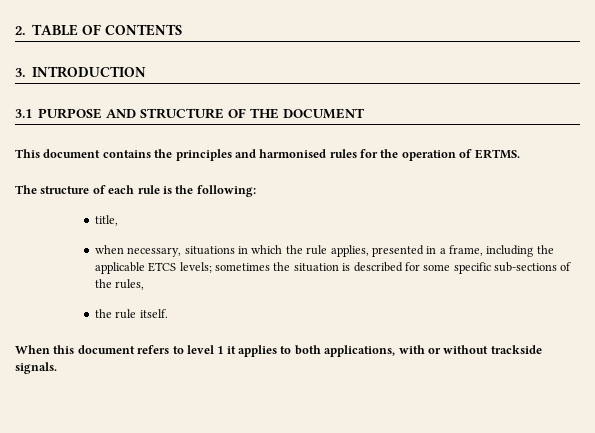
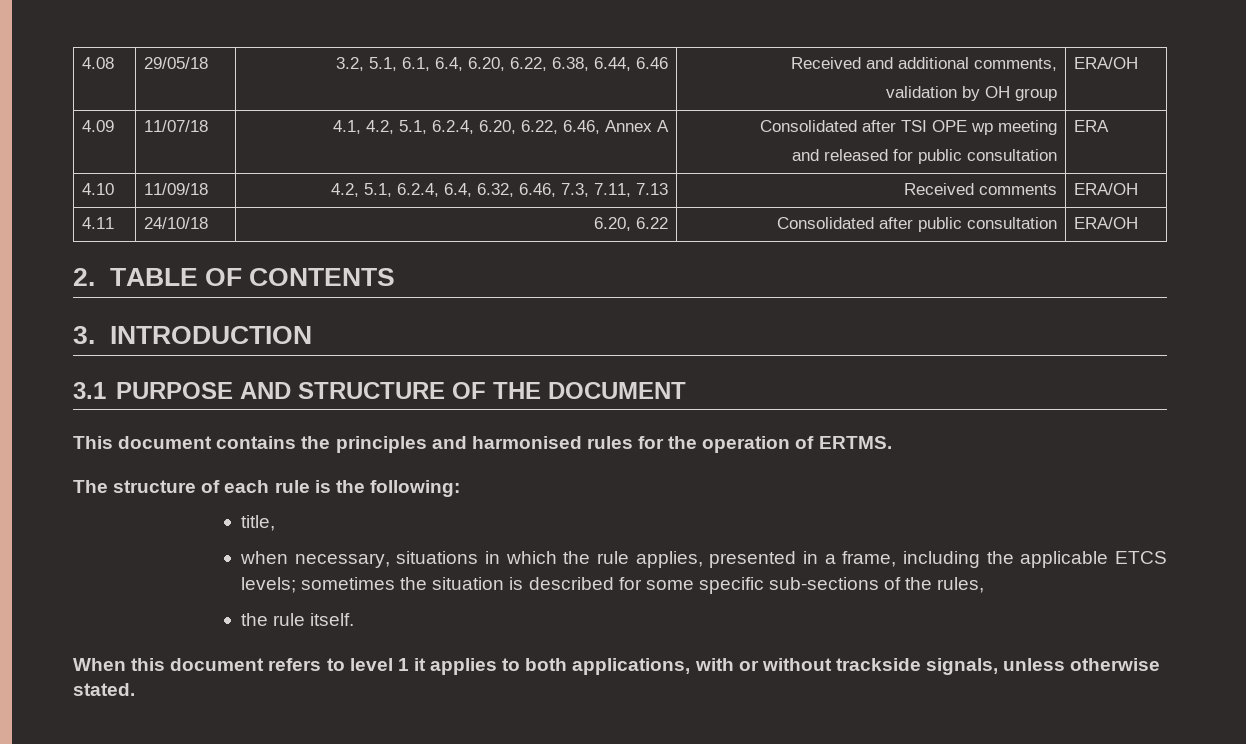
+ 4.08 | 29/05/18 | 3.2, 5.1, 6.1, 6.4, 6.20, 6.22, 6.38, 6.44, 6.46 | Received and additional comments,
+ validation by OH group | ERA/OH
+ 4.09 | 11/07/18 | 4.1, 4.2, 5.1, 6.2.4, 6.20, 6.22, 6.46, Annex A | Consolidated after TSI OPE wp meeting
+ and released for public consultation | ERA
+ 4.10 | 11/09/18 | 4.2, 5.1, 6.2.4, 6.4, 6.32, 6.46, 7.3, 7.11, 7.13 | Received comments | ERA/OH
+ 4.11 | 24/10/18 | 6.20, 6.22 | Consolidated after public consultation | ERA/OH
- When this document refers to level 1 it applies to both applications, with or without trackside signals.
+ When this document refers to level 1 it applies to both applications, with or without trackside signals, unless otherwise stated.

